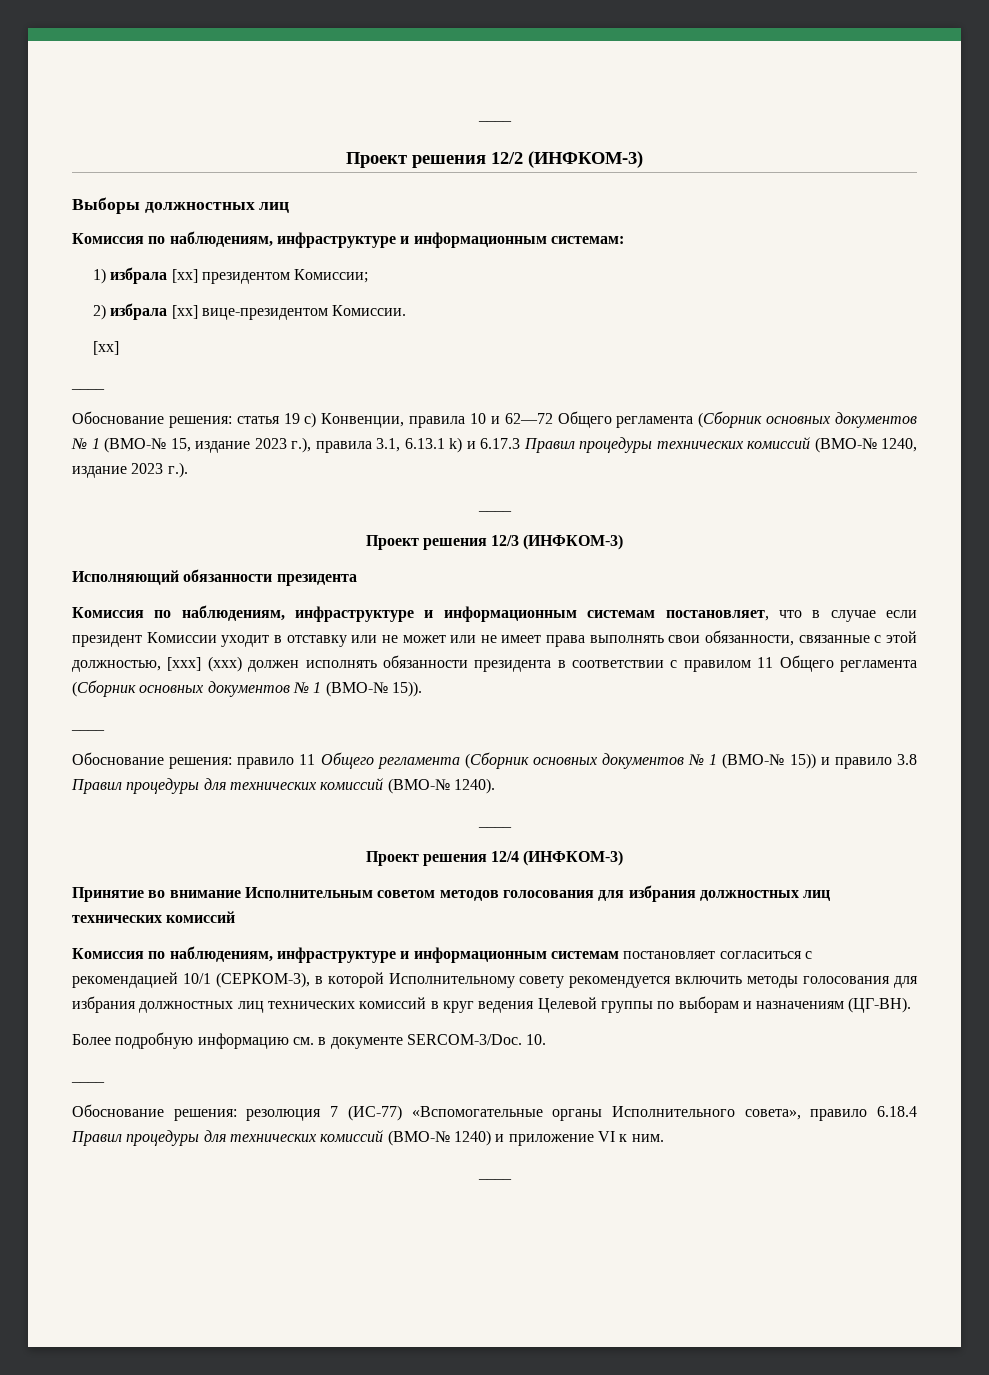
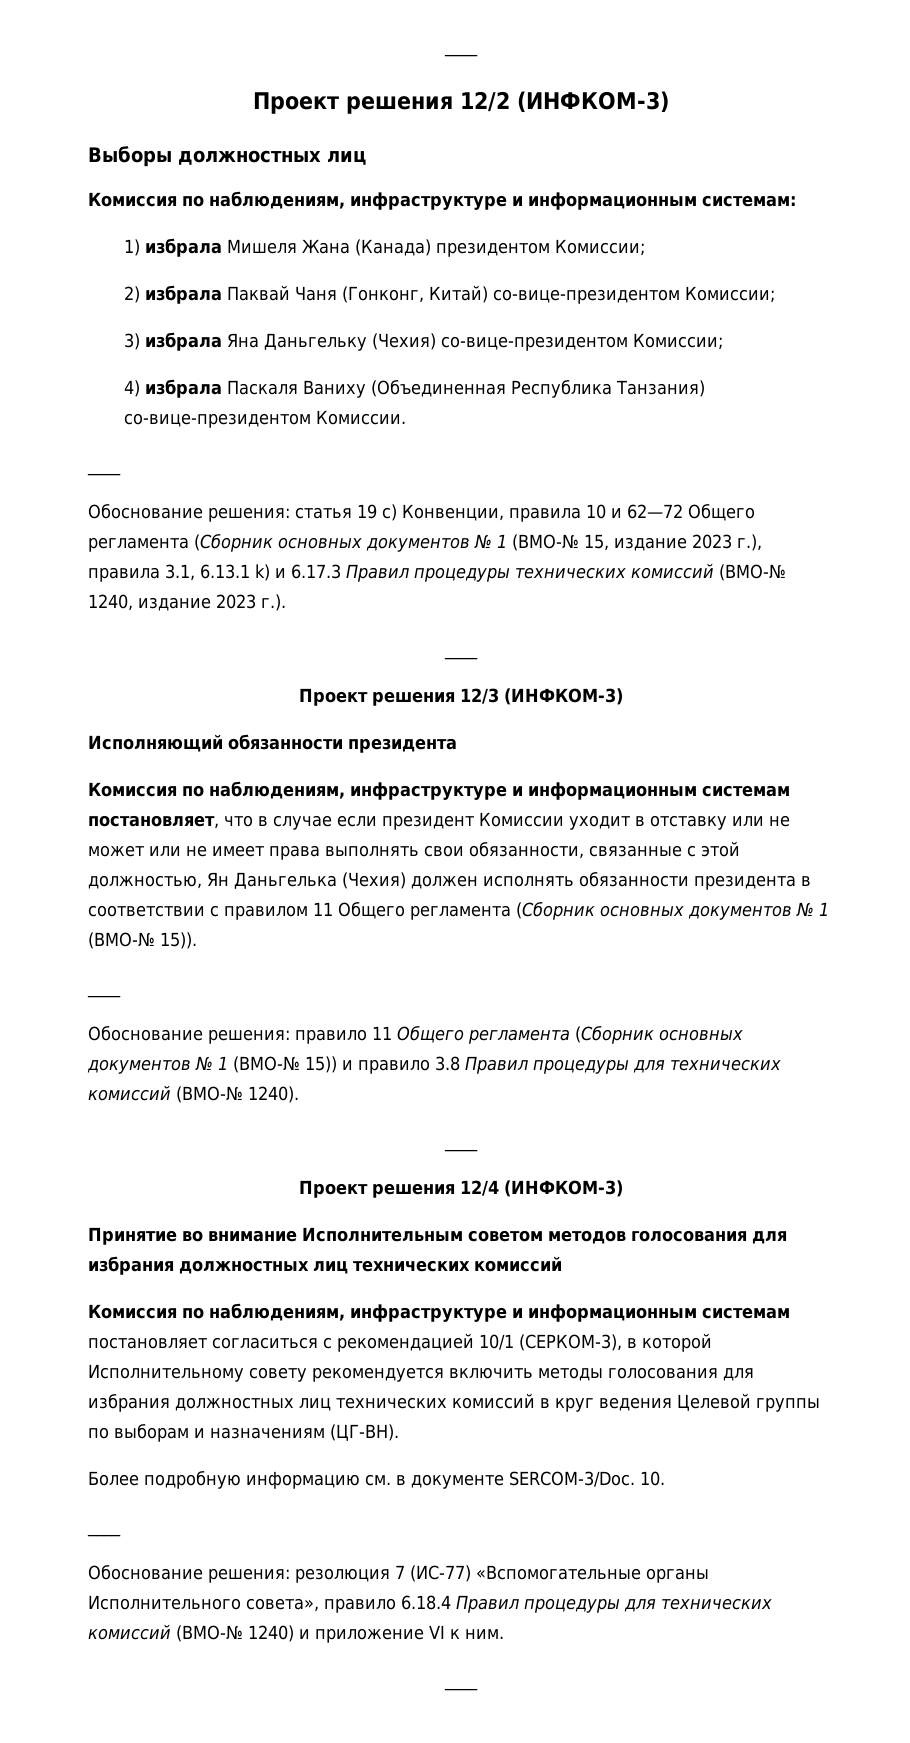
- 1) избрала [xx] президентом Комиссии;
+ 1) избрала Мишеля Жана (Канада) президентом Комиссии;
- 2) избрала [xx] вице-президентом Комиссии.
- [xx]
+ 2) избрала Паквай Чаня (Гонконг, Китай) со-вице-президентом Комиссии;
+ 3) избрала Яна Даньгельку (Чехия) со-вице-президентом Комиссии;
+ 4) избрала Паскаля Ваниху (Объединенная Республика Танзания) со-вице-президентом Комиссии.
- Комиссия по наблюдениям, инфраструктуре и информационным системам постановляет, что в случае если президент Комиссии уходит в отставку или не может или не имеет права выполнять свои обязанности, связанные с этой должностью, [xxx] (xxx) должен исполнять обязанности президента в соответствии с правилом 11 Общего регламента (Сборник основных документов № 1 (ВМО-№ 15)).
+ Комиссия по наблюдениям, инфраструктуре и информационным системам постановляет, что в случае если президент Комиссии уходит в отставку или не может или не имеет права выполнять свои обязанности, связанные с этой должностью, Ян Даньгелька (Чехия) должен исполнять обязанности президента в соответствии с правилом 11 Общего регламента (Сборник основных документов № 1 (ВМО-№ 15)).

